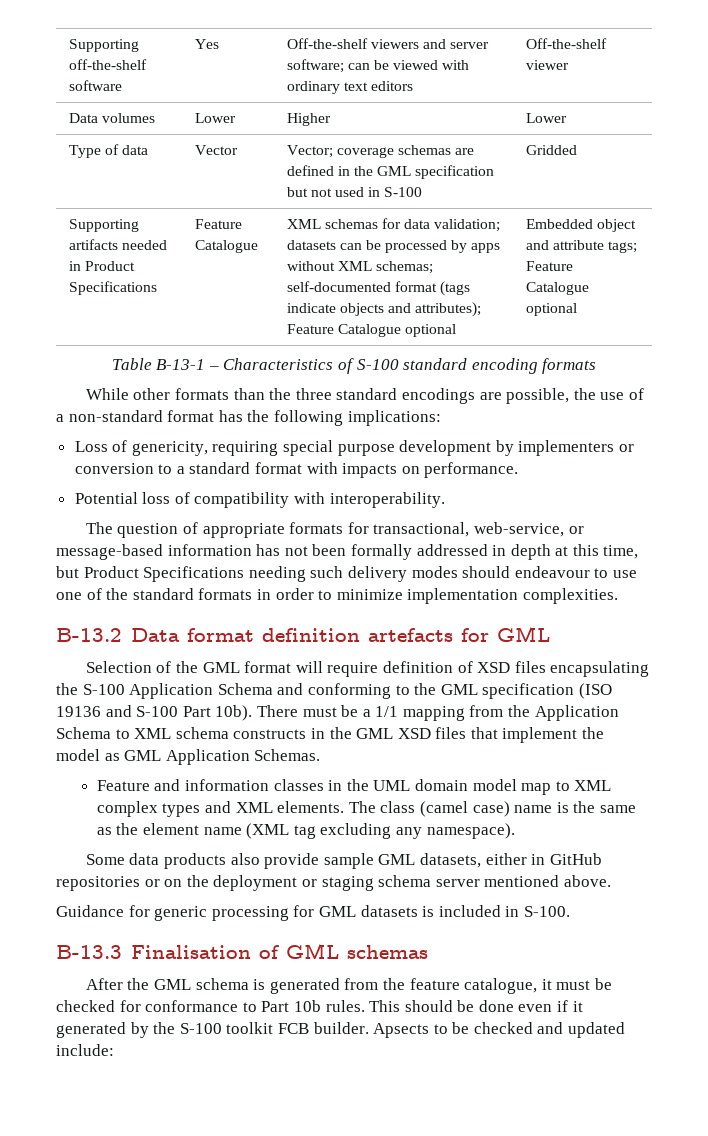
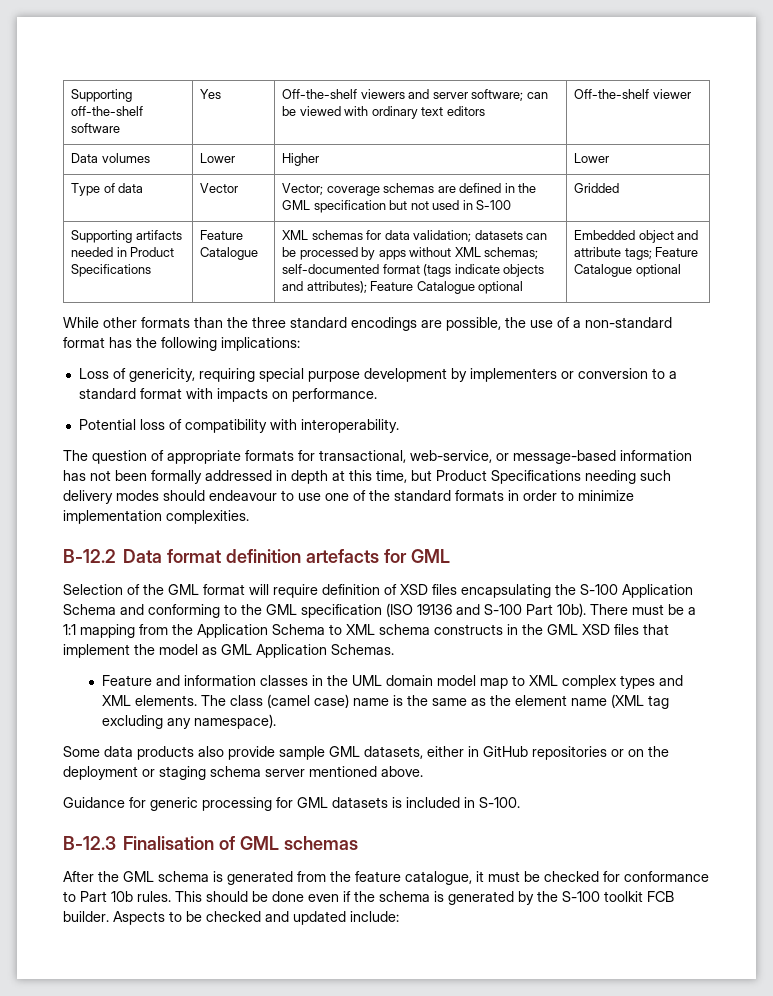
- Table B-13-1 – Characteristics of S-100 standard encoding formats
- B-13.2 Data format definition artefacts for GML
+ B-12.2 Data format definition artefacts for GML
- There must be a 1/1 mapping from the Application Schema to XML schema constructs in the GML XSD files that implement the model as GML Application Schemas.
+ There must be a 1:1 mapping from the Application Schema to XML schema constructs in the GML XSD files that implement the model as GML Application Schemas.
- B-13.3 Finalisation of GML schemas
+ B-12.3 Finalisation of GML schemas
- This should be done even if it generated by the S-100 toolkit FCB builder.
+ This should be done even if the schema is generated by the S-100 toolkit FCB builder.
- Apsects to be checked and updated include:
+ Aspects to be checked and updated include:

